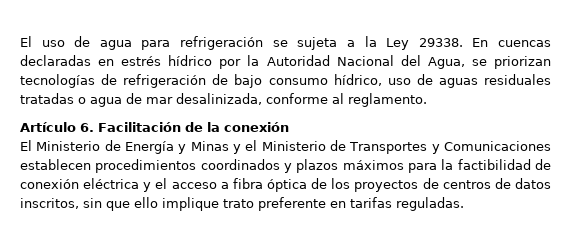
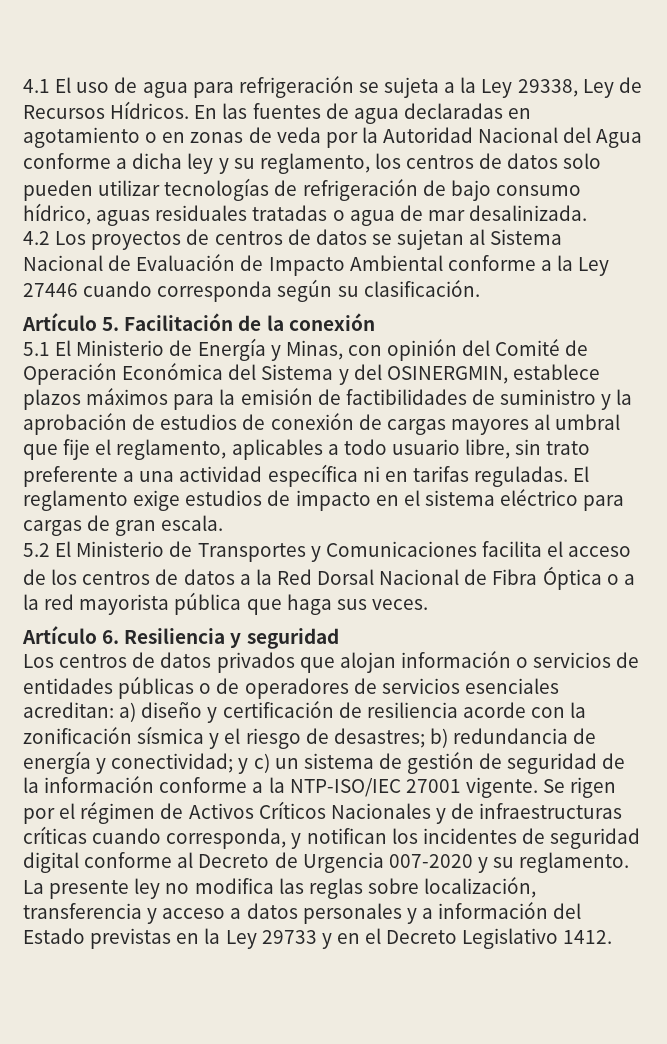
- El uso de agua para refrigeración se sujeta a la Ley 29338. En cuencas declaradas en estrés hídrico por la Autoridad Nacional del Agua, se priorizan tecnologías de refrigeración de bajo consumo hídrico, uso de aguas residuales tratadas o agua de mar desalinizada, conforme al reglamento.
- Artículo 6. Facilitación de la conexión
+ 4.1 El uso de agua para refrigeración se sujeta a la Ley 29338, Ley de Recursos Hídricos. En las fuentes de agua declaradas en agotamiento o en zonas de veda por la Autoridad Nacional del Agua conforme a dicha ley y su reglamento, los centros de datos solo pueden utilizar tecnologías de refrigeración de bajo consumo hídrico, aguas residuales tratadas o agua de mar desalinizada.
+ 4.2 Los proyectos de centros de datos se sujetan al Sistema Nacional de Evaluación de Impacto Ambiental conforme a la Ley 27446 cuando corresponda según su clasificación.
+ Artículo 5. Facilitación de la conexión
- El Ministerio de Energía y Minas y el Ministerio de Transportes y Comunicaciones establecen procedimientos coordinados y plazos máximos para la factibilidad de conexión eléctrica y el acceso a fibra óptica de los proyectos de centros de datos inscritos, sin que ello implique trato preferente en tarifas reguladas.
+ 5.1 El Ministerio de Energía y Minas, con opinión del Comité de Operación Económica del Sistema y del OSINERGMIN, establece plazos máximos para la emisión de factibilidades de suministro y la aprobación de estudios de conexión de cargas mayores al umbral que fije el reglamento, aplicables a todo usuario libre, sin trato preferente a una actividad específica ni en tarifas reguladas. El reglamento exige estudios de impacto en el sistema eléctrico para cargas de gran escala.
+ 5.2 El Ministerio de Transportes y Comunicaciones facilita el acceso de los centros de datos a la Red Dorsal Nacional de Fibra Óptica o a la red mayorista pública que haga sus veces.
+ Artículo 6. Resiliencia y seguridad
+ Los centros de datos privados que alojan información o servicios de entidades públicas o de operadores de servicios esenciales acreditan: a) diseño y certificación de resiliencia acorde con la zonificación sísmica y el riesgo de desastres; b) redundancia de energía y conectividad; y c) un sistema de gestión de seguridad de la información conforme a la NTP-ISO/IEC 27001 vigente. Se rigen por el régimen de Activos Críticos Nacionales y de infraestructuras críticas cuando corresponda, y notifican los incidentes de seguridad digital conforme al Decreto de Urgencia 007-2020 y su reglamento. La presente ley no modifica las reglas sobre localización, transferencia y acceso a datos personales y a información del Estado previstas en la Ley 29733 y en el Decreto Legislativo 1412.

